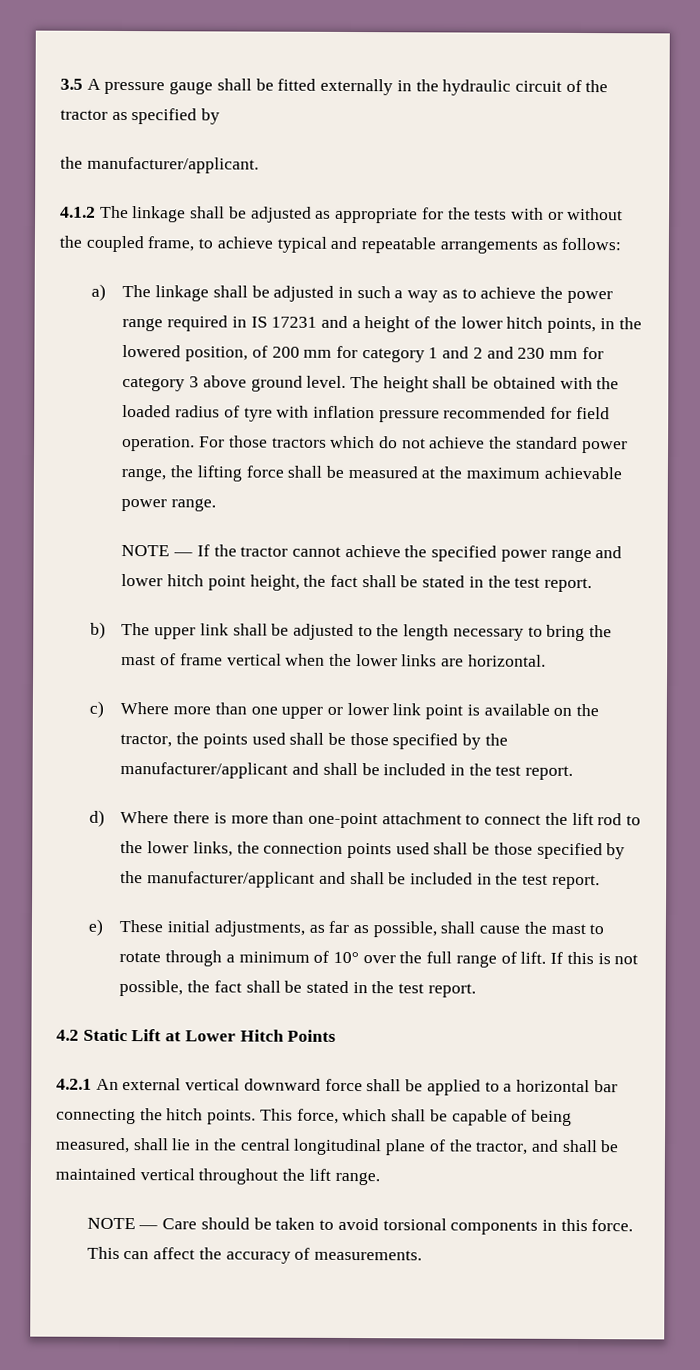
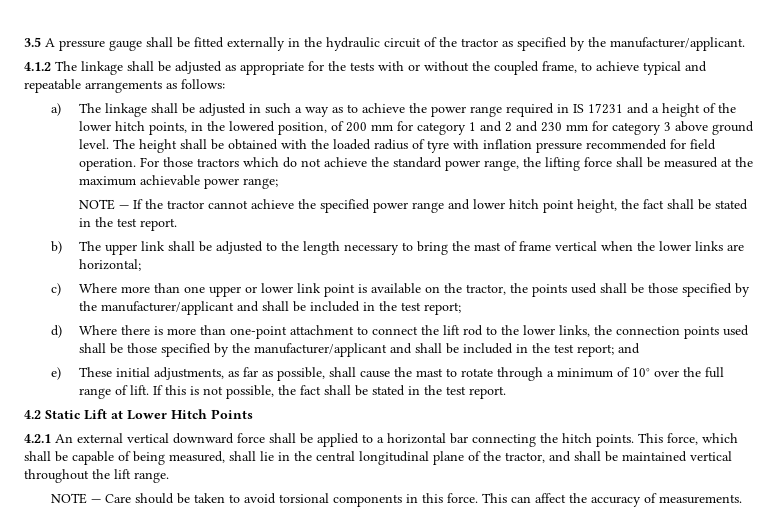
- 3.5 A pressure gauge shall be fitted externally in the hydraulic circuit of the tractor as specified by
- the manufacturer/applicant.
+ 3.5 A pressure gauge shall be fitted externally in the hydraulic circuit of the tractor as specified by the manufacturer/applicant.
- For those tractors which do not achieve the standard power range, the lifting force shall be measured at the maximum achievable power range.
+ For those tractors which do not achieve the standard power range, the lifting force shall be measured at the maximum achievable power range;
- b) The upper link shall be adjusted to the length necessary to bring the mast of frame vertical when the lower links are horizontal.
+ b) The upper link shall be adjusted to the length necessary to bring the mast of frame vertical when the lower links are horizontal;
- c) Where more than one upper or lower link point is available on the tractor, the points used shall be those specified by the manufacturer/applicant and shall be included in the test report.
+ c) Where more than one upper or lower link point is available on the tractor, the points used shall be those specified by the manufacturer/applicant and shall be included in the test report;
- d) Where there is more than one-point attachment to connect the lift rod to the lower links, the connection points used shall be those specified by the manufacturer/applicant and shall be included in the test report.
+ d) Where there is more than one-point attachment to connect the lift rod to the lower links, the connection points used shall be those specified by the manufacturer/applicant and shall be included in the test report; and

